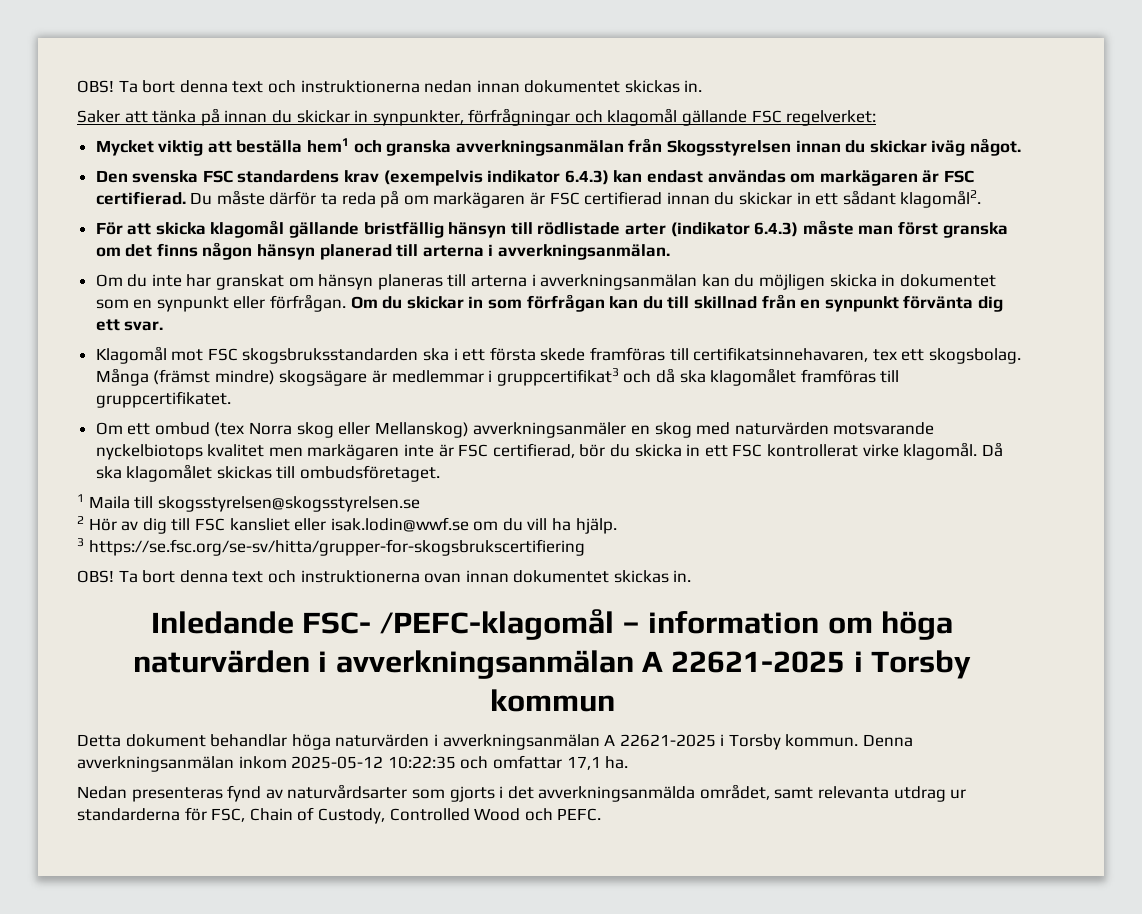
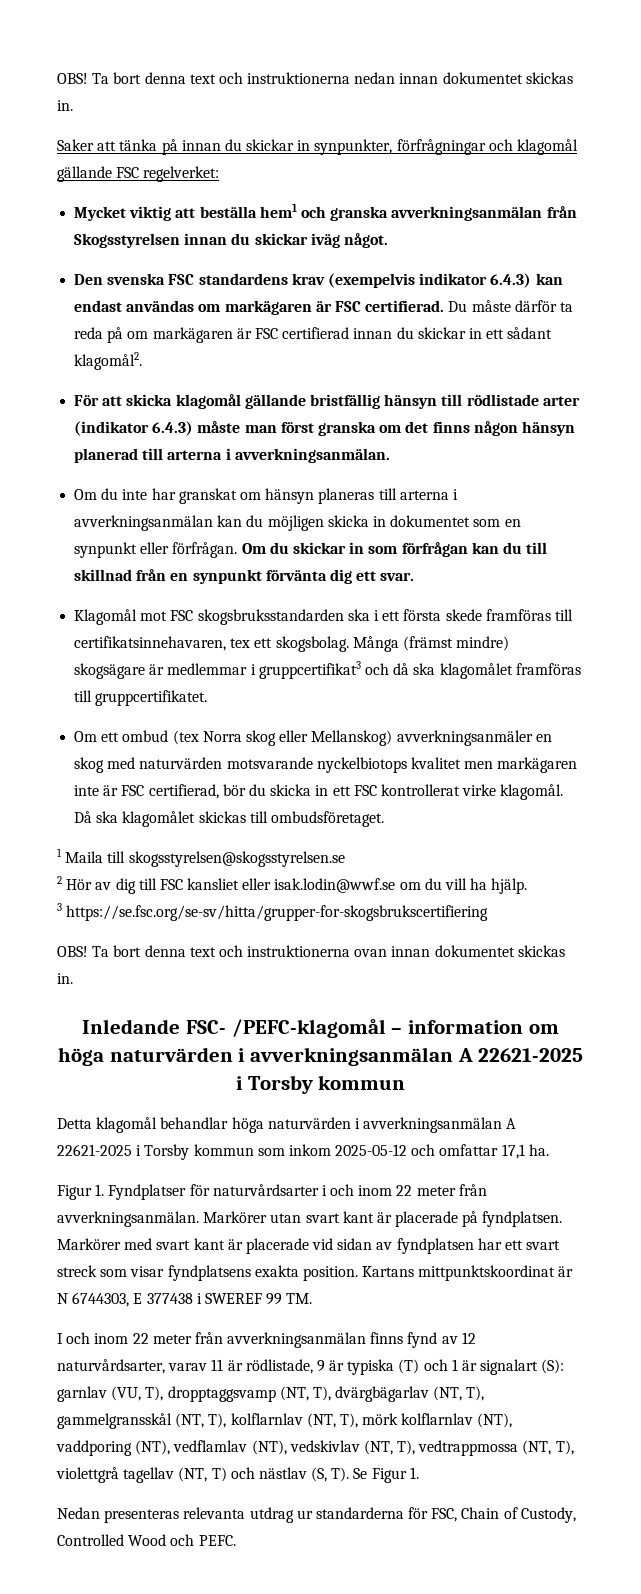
- Detta dokument behandlar höga naturvärden i avverkningsanmälan A 22621-2025 i Torsby kommun. Denna avverkningsanmälan inkom 2025-05-12 10:22:35 och omfattar 17,1 ha.
+ Detta klagomål behandlar höga naturvärden i avverkningsanmälan A 22621-2025 i Torsby kommun som inkom 2025-05-12 och omfattar 17,1 ha.
- Nedan presenteras fynd av naturvårdsarter som gjorts i det avverkningsanmälda området, samt relevanta utdrag ur standarderna för FSC, Chain of Custody, Controlled Wood och PEFC.
+ Figur 1. Fyndplatser för naturvårdsarter i och inom 22 meter från avverkningsanmälan. Markörer utan svart kant är placerade på fyndplatsen. Markörer med svart kant är placerade vid sidan av fyndplatsen har ett svart streck som visar fyndplatsens exakta position. Kartans mittpunktskoordinat är N 6744303, E 377438 i SWEREF 99 TM.
+ I och inom 22 meter från avverkningsanmälan finns fynd av 12 naturvårdsarter, varav 11 är rödlistade, 9 är typiska (T) och 1 är signalart (S): garnlav (VU, T), dropptaggsvamp (NT, T), dvärgbägarlav (NT, T), gammelgransskål (NT, T), kolflarnlav (NT, T), mörk kolflarnlav (NT), vaddporing (NT), vedflamlav (NT), vedskivlav (NT, T), vedtrappmossa (NT, T), violettgrå tagellav (NT, T) och nästlav (S, T). Se Figur 1.
+ Nedan presenteras relevanta utdrag ur standarderna för FSC, Chain of Custody, Controlled Wood och PEFC.

